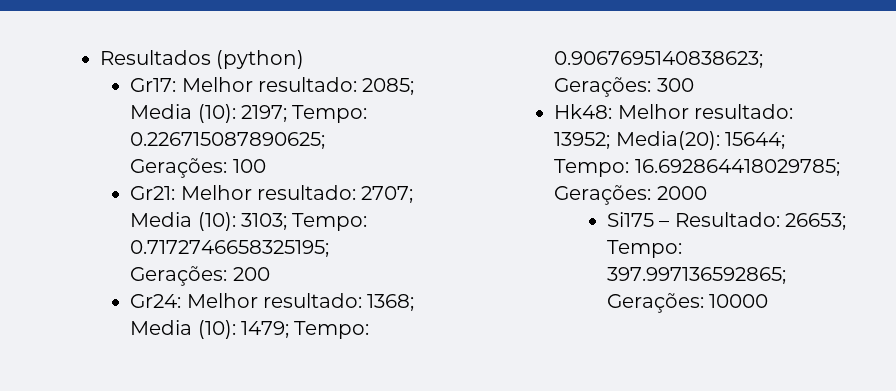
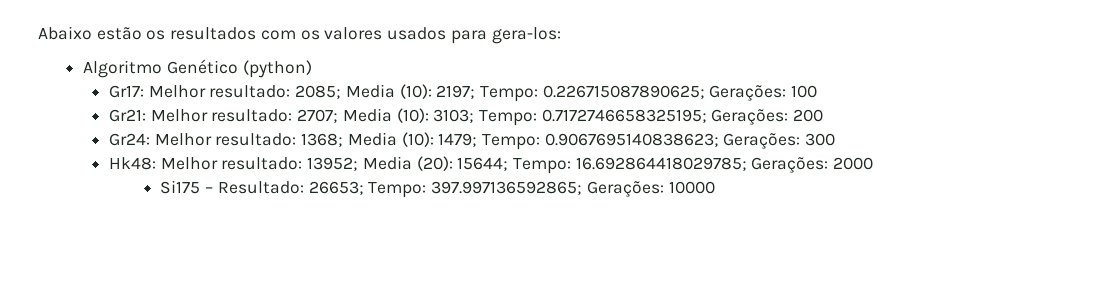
- Resultados (python)
+ Abaixo estão os resultados com os valores usados para gera-los:
+ Algoritmo Genético (python)
- Hk48: Melhor resultado: 13952; Media(20): 15644; Tempo: 16.692864418029785; Gerações: 2000
+ Hk48: Melhor resultado: 13952; Media (20): 15644; Tempo: 16.692864418029785; Gerações: 2000

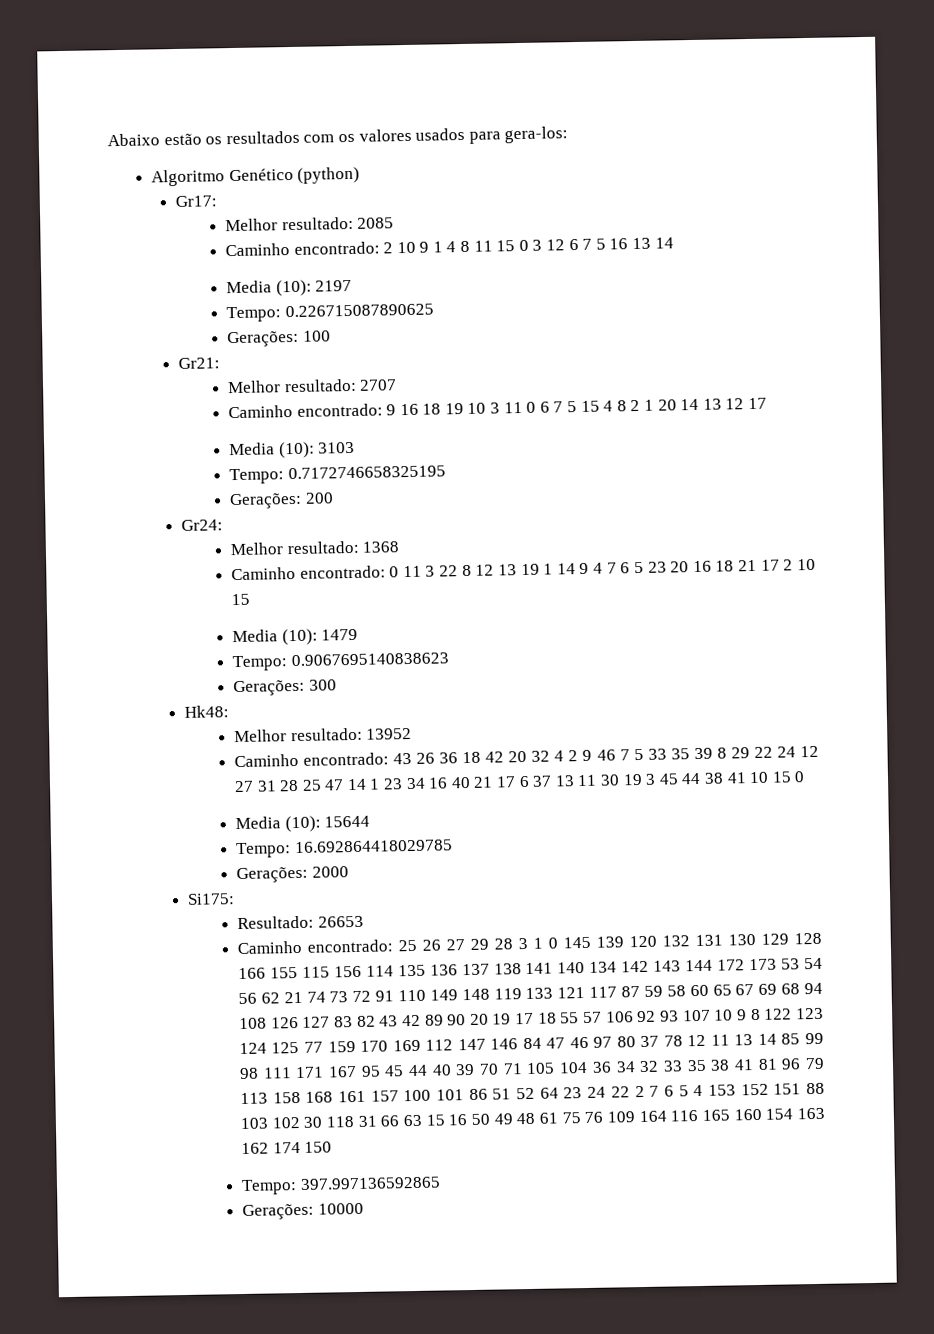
- Gr17: Melhor resultado: 2085; Media (10): 2197; Tempo: 0.226715087890625; Gerações: 100
+ Gr17:
+ Melhor resultado: 2085
+ Caminho encontrado: 2 10 9 1 4 8 11 15 0 3 12 6 7 5 16 13 14
+ Media (10): 2197
+ Tempo: 0.226715087890625
+ Gerações: 100
- Gr21: Melhor resultado: 2707; Media (10): 3103; Tempo: 0.7172746658325195; Gerações: 200
+ Gr21:
+ Melhor resultado: 2707
+ Caminho encontrado: 9 16 18 19 10 3 11 0 6 7 5 15 4 8 2 1 20 14 13 12 17
+ Media (10): 3103
+ Tempo: 0.7172746658325195
+ Gerações: 200
- Gr24: Melhor resultado: 1368; Media (10): 1479; Tempo: 0.9067695140838623; Gerações: 300
+ Gr24:
+ Melhor resultado: 1368
+ Caminho encontrado: 0 11 3 22 8 12 13 19 1 14 9 4 7 6 5 23 20 16 18 21 17 2 10 15
+ Media (10): 1479
+ Tempo: 0.9067695140838623
+ Gerações: 300
- Hk48: Melhor resultado: 13952; Media (20): 15644; Tempo: 16.692864418029785; Gerações: 2000
- Si175 – Resultado: 26653; Tempo: 397.997136592865; Gerações: 10000
+ Hk48:
+ Melhor resultado: 13952
+ Caminho encontrado: 43 26 36 18 42 20 32 4 2 9 46 7 5 33 35 39 8 29 22 24 12 27 31 28 25 47 14 1 23 34 16 40 21 17 6 37 13 11 30 19 3 45 44 38 41 10 15 0
+ Media (10): 15644
+ Tempo: 16.692864418029785
+ Gerações: 2000
+ Si175:
+ Resultado: 26653
+ Caminho encontrado: 25 26 27 29 28 3 1 0 145 139 120 132 131 130 129 128 166 155 115 156 114 135 136 137 138 141 140 134 142 143 144 172 173 53 54 56 62 21 74 73 72 91 110 149 148 119 133 121 117 87 59 58 60 65 67 69 68 94 108 126 127 83 82 43 42 89 90 20 19 17 18 55 57 106 92 93 107 10 9 8 122 123 124 125 77 159 170 169 112 147 146 84 47 46 97 80 37 78 12 11 13 14 85 99 98 111 171 167 95 45 44 40 39 70 71 105 104 36 34 32 33 35 38 41 81 96 79 113 158 168 161 157 100 101 86 51 52 64 23 24 22 2 7 6 5 4 153 152 151 88 103 102 30 118 31 66 63 15 16 50 49 48 61 75 76 109 164 116 165 160 154 163 162 174 150
+ Tempo: 397.997136592865
+ Gerações: 10000

